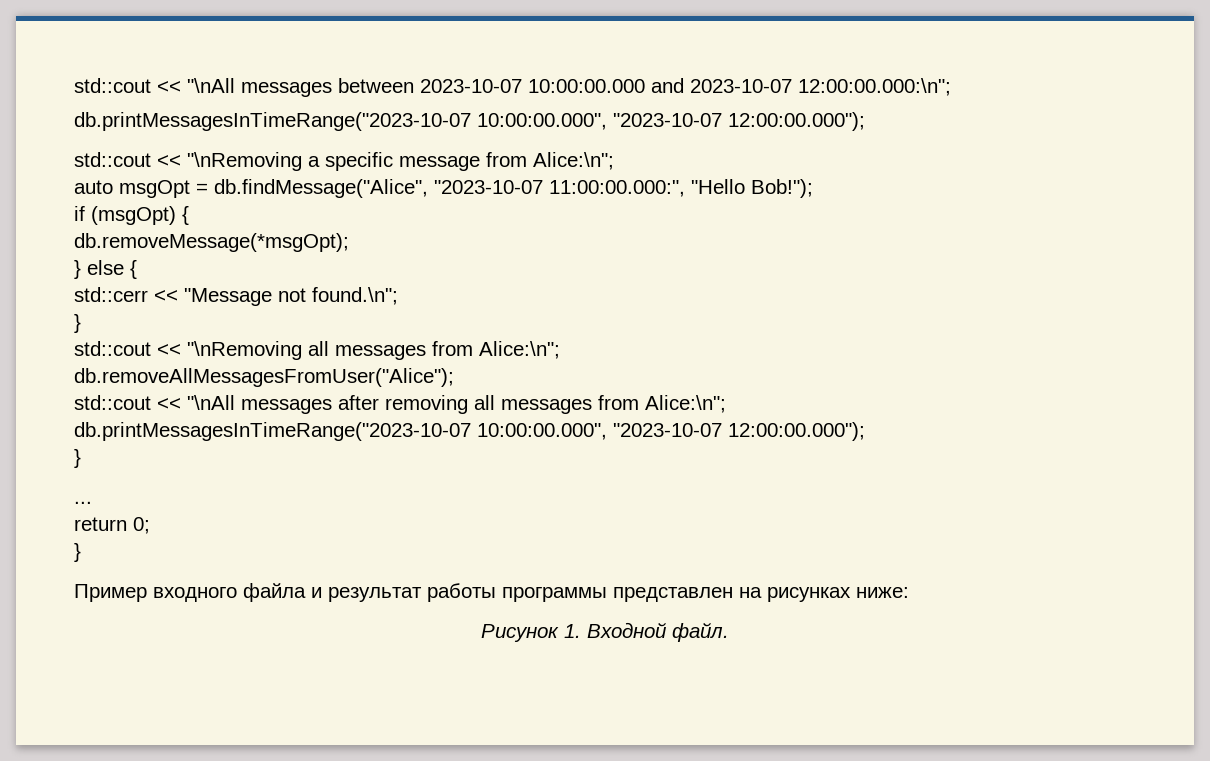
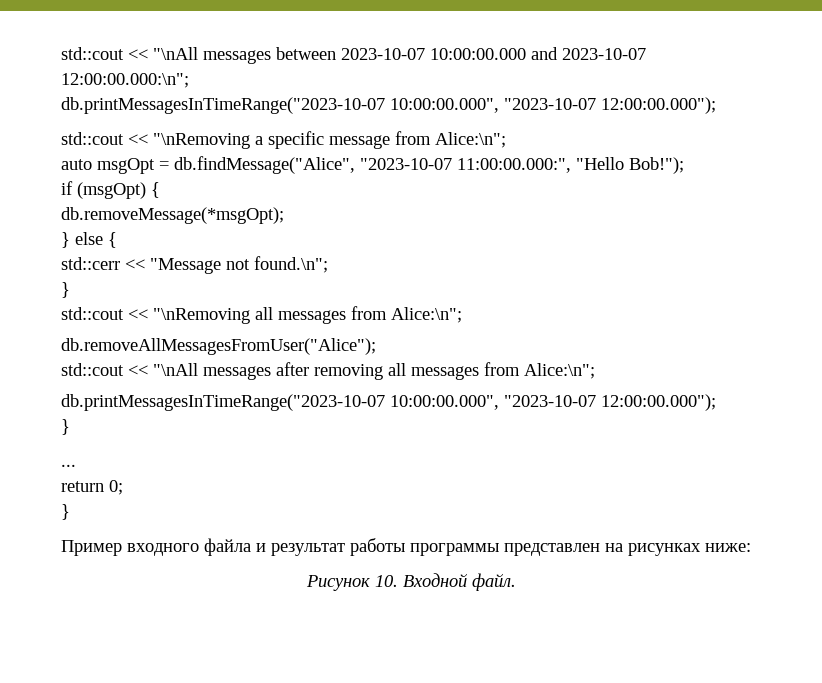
- Рисунок 1. Входной файл.
+ Рисунок 10. Входной файл.

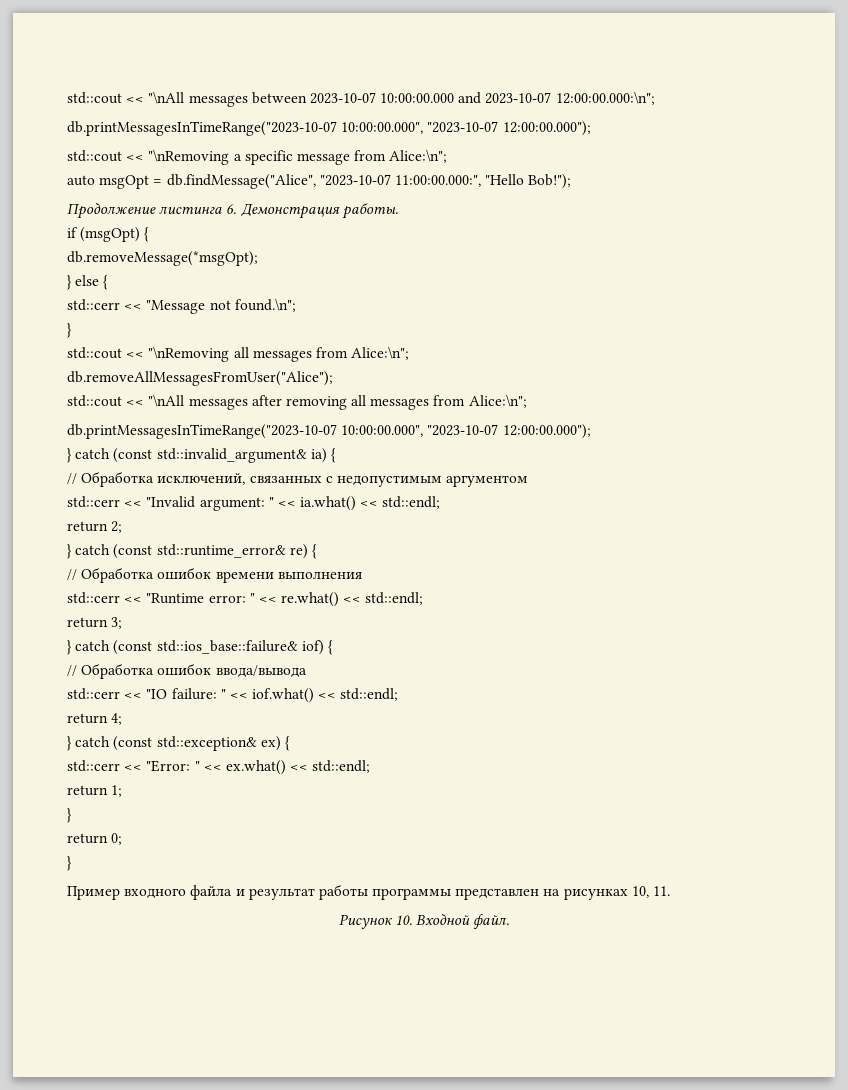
+ Продолжение листинга 6. Демонстрация работы.
  std::cout << "\nAll messages after removing all messages from Alice:\n";
  db.printMessagesInTimeRange("2023-10-07 10:00:00.000", "2023-10-07 12:00:00.000");
+ } catch (const std::invalid_argument& ia) {
+ // Обработка исключений, связанных с недопустимым аргументом
+ std::cerr << "Invalid argument: " << ia.what() << std::endl;
+ return 2;
+ } catch (const std::runtime_error& re) {
+ // Обработка ошибок времени выполнения
+ std::cerr << "Runtime error: " << re.what() << std::endl;
+ return 3;
+ } catch (const std::ios_base::failure& iof) {
+ // Обработка ошибок ввода/вывода
+ std::cerr << "IO failure: " << iof.what() << std::endl;
+ return 4;
+ } catch (const std::exception& ex) {
+ std::cerr << "Error: " << ex.what() << std::endl;
+ return 1;
  }
- ...
- Пример входного файла и результат работы программы представлен на рисунках ниже:
+ Пример входного файла и результат работы программы представлен на рисунках 10, 11.

